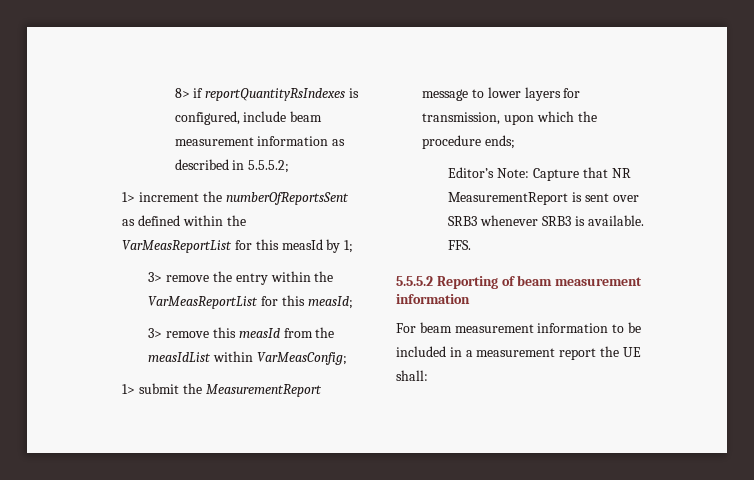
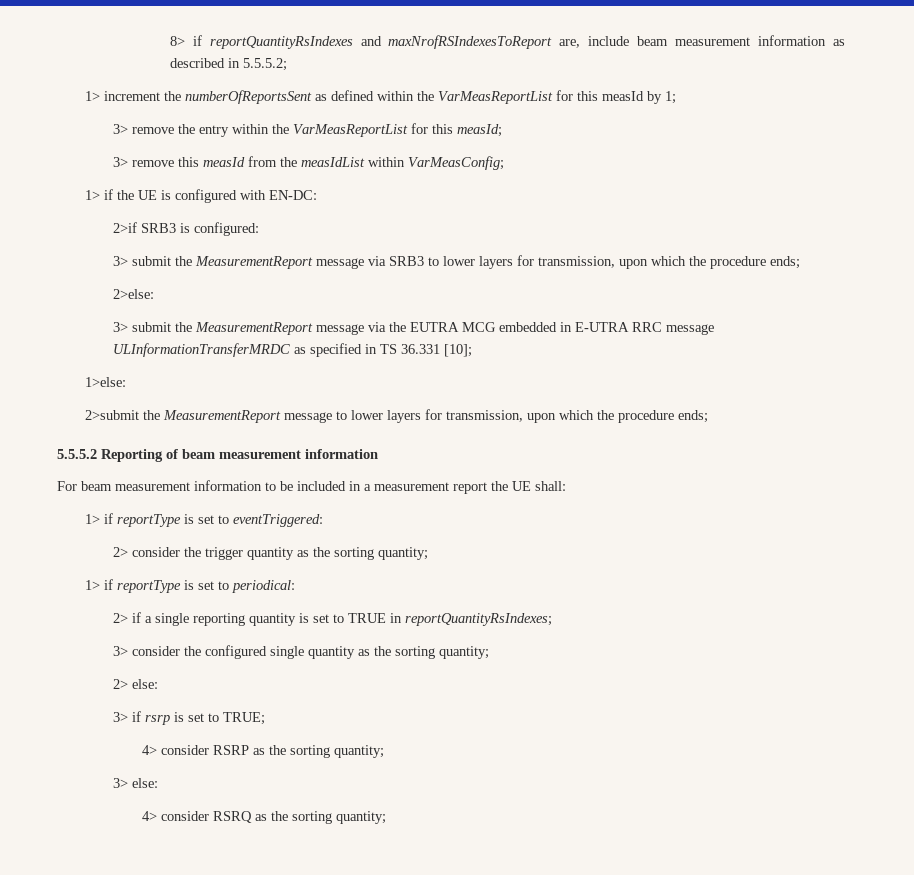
- 8> if reportQuantityRsIndexes is configured, include beam measurement information as described in 5.5.5.2;
+ 8> if reportQuantityRsIndexes and maxNrofRSIndexesToReport are, include beam measurement information as described in 5.5.5.2;
- 1> submit the MeasurementReport message to lower layers for transmission, upon which the procedure ends;
+ 1> if the UE is configured with EN-DC:
+ 2>if SRB3 is configured:
+ 3> submit the MeasurementReport message via SRB3 to lower layers for transmission, upon which the procedure ends;
+ 2>else:
+ 3> submit the MeasurementReport message via the EUTRA MCG embedded in E-UTRA RRC message ULInformationTransferMRDC as specified in TS 36.331 [10];
+ 1>else:
+ 2>submit the MeasurementReport message to lower layers for transmission, upon which the procedure ends;
- Editor’s Note: Capture that NR MeasurementReport is sent over SRB3 whenever SRB3 is available. FFS.
+ 1> if reportType is set to eventTriggered:
+ 2> consider the trigger quantity as the sorting quantity;
+ 1> if reportType is set to periodical:
+ 2> if a single reporting quantity is set to TRUE in reportQuantityRsIndexes;
+ 3> consider the configured single quantity as the sorting quantity;
+ 2> else:
+ 3> if rsrp is set to TRUE;
+ 4> consider RSRP as the sorting quantity;
+ 3> else:
+ 4> consider RSRQ as the sorting quantity;

